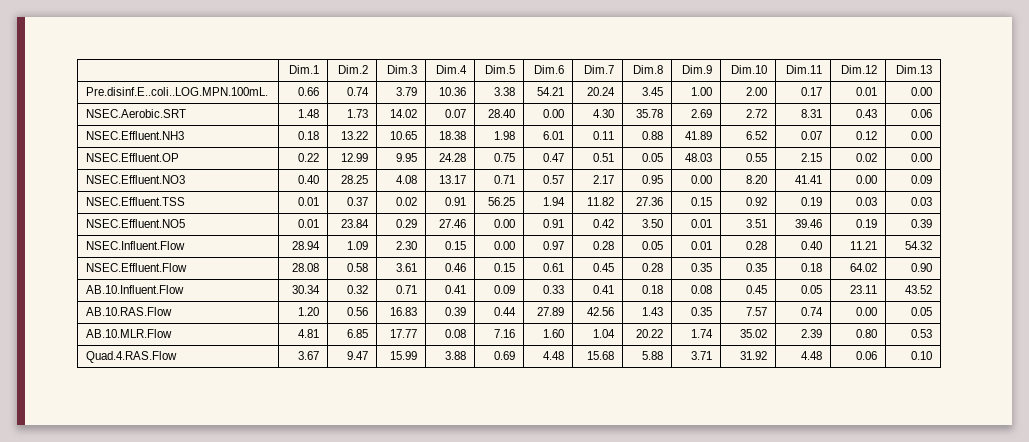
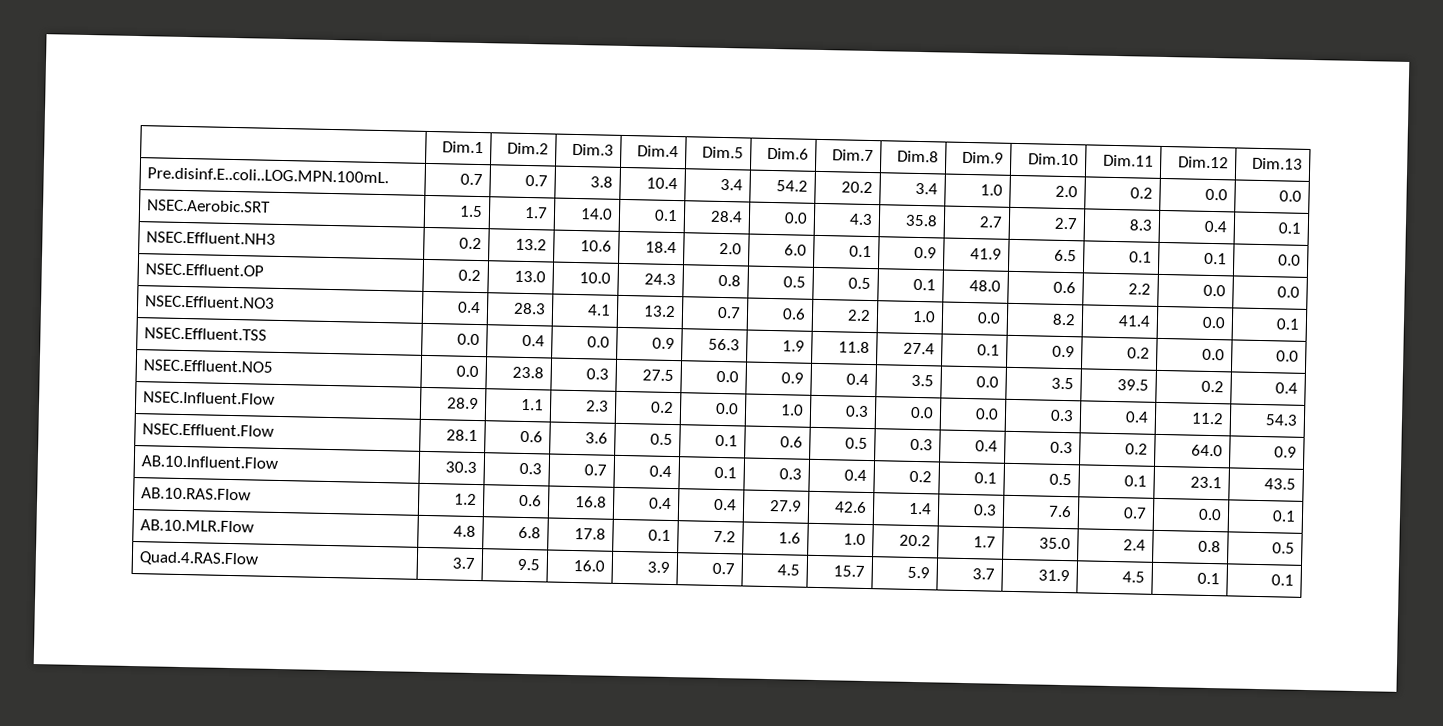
- Pre.disinf.E..coli..LOG.MPN.100mL. | 0.66 | 0.74 | 3.79 | 10.36 | 3.38 | 54.21 | 20.24 | 3.45 | 1.00 | 2.00 | 0.17 | 0.01 | 0.00
- NSEC.Aerobic.SRT | 1.48 | 1.73 | 14.02 | 0.07 | 28.40 | 0.00 | 4.30 | 35.78 | 2.69 | 2.72 | 8.31 | 0.43 | 0.06
- NSEC.Effluent.NH3 | 0.18 | 13.22 | 10.65 | 18.38 | 1.98 | 6.01 | 0.11 | 0.88 | 41.89 | 6.52 | 0.07 | 0.12 | 0.00
- NSEC.Effluent.OP | 0.22 | 12.99 | 9.95 | 24.28 | 0.75 | 0.47 | 0.51 | 0.05 | 48.03 | 0.55 | 2.15 | 0.02 | 0.00
- NSEC.Effluent.NO3 | 0.40 | 28.25 | 4.08 | 13.17 | 0.71 | 0.57 | 2.17 | 0.95 | 0.00 | 8.20 | 41.41 | 0.00 | 0.09
- NSEC.Effluent.TSS | 0.01 | 0.37 | 0.02 | 0.91 | 56.25 | 1.94 | 11.82 | 27.36 | 0.15 | 0.92 | 0.19 | 0.03 | 0.03
- NSEC.Effluent.NO5 | 0.01 | 23.84 | 0.29 | 27.46 | 0.00 | 0.91 | 0.42 | 3.50 | 0.01 | 3.51 | 39.46 | 0.19 | 0.39
- NSEC.Influent.Flow | 28.94 | 1.09 | 2.30 | 0.15 | 0.00 | 0.97 | 0.28 | 0.05 | 0.01 | 0.28 | 0.40 | 11.21 | 54.32
- NSEC.Effluent.Flow | 28.08 | 0.58 | 3.61 | 0.46 | 0.15 | 0.61 | 0.45 | 0.28 | 0.35 | 0.35 | 0.18 | 64.02 | 0.90
- AB.10.Influent.Flow | 30.34 | 0.32 | 0.71 | 0.41 | 0.09 | 0.33 | 0.41 | 0.18 | 0.08 | 0.45 | 0.05 | 23.11 | 43.52
- AB.10.RAS.Flow | 1.20 | 0.56 | 16.83 | 0.39 | 0.44 | 27.89 | 42.56 | 1.43 | 0.35 | 7.57 | 0.74 | 0.00 | 0.05
- AB.10.MLR.Flow | 4.81 | 6.85 | 17.77 | 0.08 | 7.16 | 1.60 | 1.04 | 20.22 | 1.74 | 35.02 | 2.39 | 0.80 | 0.53
- Quad.4.RAS.Flow | 3.67 | 9.47 | 15.99 | 3.88 | 0.69 | 4.48 | 15.68 | 5.88 | 3.71 | 31.92 | 4.48 | 0.06 | 0.10
+ Pre.disinf.E..coli..LOG.MPN.100mL. | 0.7 | 0.7 | 3.8 | 10.4 | 3.4 | 54.2 | 20.2 | 3.4 | 1.0 | 2.0 | 0.2 | 0.0 | 0.0
+ NSEC.Aerobic.SRT | 1.5 | 1.7 | 14.0 | 0.1 | 28.4 | 0.0 | 4.3 | 35.8 | 2.7 | 2.7 | 8.3 | 0.4 | 0.1
+ NSEC.Effluent.NH3 | 0.2 | 13.2 | 10.6 | 18.4 | 2.0 | 6.0 | 0.1 | 0.9 | 41.9 | 6.5 | 0.1 | 0.1 | 0.0
+ NSEC.Effluent.OP | 0.2 | 13.0 | 10.0 | 24.3 | 0.8 | 0.5 | 0.5 | 0.1 | 48.0 | 0.6 | 2.2 | 0.0 | 0.0
+ NSEC.Effluent.NO3 | 0.4 | 28.3 | 4.1 | 13.2 | 0.7 | 0.6 | 2.2 | 1.0 | 0.0 | 8.2 | 41.4 | 0.0 | 0.1
+ NSEC.Effluent.TSS | 0.0 | 0.4 | 0.0 | 0.9 | 56.3 | 1.9 | 11.8 | 27.4 | 0.1 | 0.9 | 0.2 | 0.0 | 0.0
+ NSEC.Effluent.NO5 | 0.0 | 23.8 | 0.3 | 27.5 | 0.0 | 0.9 | 0.4 | 3.5 | 0.0 | 3.5 | 39.5 | 0.2 | 0.4
+ NSEC.Influent.Flow | 28.9 | 1.1 | 2.3 | 0.2 | 0.0 | 1.0 | 0.3 | 0.0 | 0.0 | 0.3 | 0.4 | 11.2 | 54.3
+ NSEC.Effluent.Flow | 28.1 | 0.6 | 3.6 | 0.5 | 0.1 | 0.6 | 0.5 | 0.3 | 0.4 | 0.3 | 0.2 | 64.0 | 0.9
+ AB.10.Influent.Flow | 30.3 | 0.3 | 0.7 | 0.4 | 0.1 | 0.3 | 0.4 | 0.2 | 0.1 | 0.5 | 0.1 | 23.1 | 43.5
+ AB.10.RAS.Flow | 1.2 | 0.6 | 16.8 | 0.4 | 0.4 | 27.9 | 42.6 | 1.4 | 0.3 | 7.6 | 0.7 | 0.0 | 0.1
+ AB.10.MLR.Flow | 4.8 | 6.8 | 17.8 | 0.1 | 7.2 | 1.6 | 1.0 | 20.2 | 1.7 | 35.0 | 2.4 | 0.8 | 0.5
+ Quad.4.RAS.Flow | 3.7 | 9.5 | 16.0 | 3.9 | 0.7 | 4.5 | 15.7 | 5.9 | 3.7 | 31.9 | 4.5 | 0.1 | 0.1

